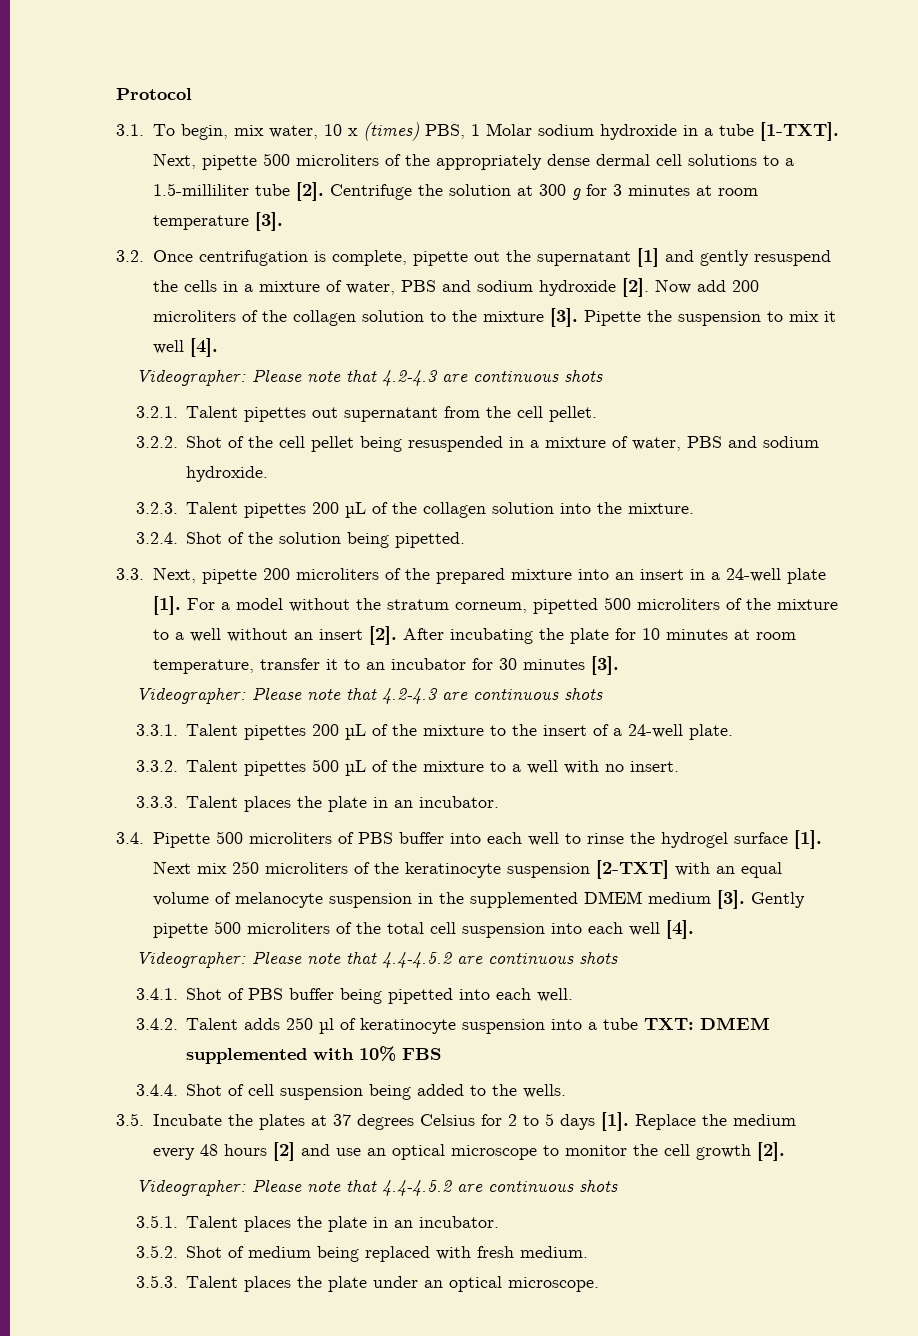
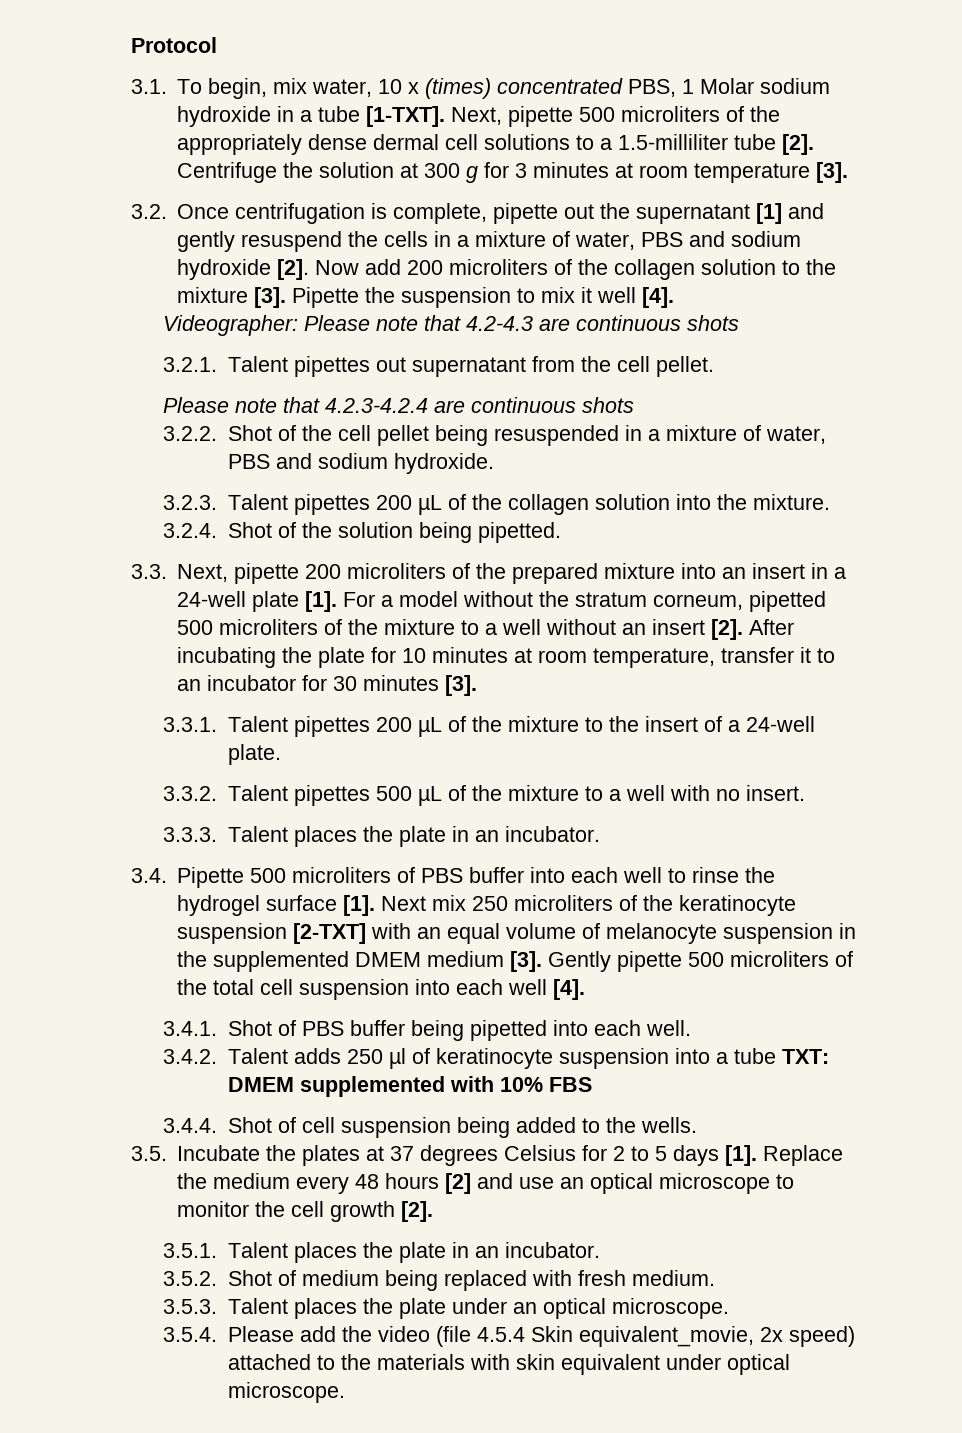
- 3.1. To begin, mix water, 10 x (times) PBS, 1 Molar sodium hydroxide in a tube [1-TXT].
+ 3.1. To begin, mix water, 10 x (times) concentrated PBS, 1 Molar sodium hydroxide in a tube [1-TXT].
+ Please note that 4.2.3-4.2.4 are continuous shots
  After incubating the plate for 10 minutes at room temperature, transfer it to an incubator for 30 minutes [3].
- Videographer: Please note that 4.2-4.3 are continuous shots
  Gently pipette 500 microliters of the total cell suspension into each well [4].
- Videographer: Please note that 4.4-4.5.2 are continuous shots
  Replace the medium every 48 hours [2] and use an optical microscope to monitor the cell growth [2].
- Videographer: Please note that 4.4-4.5.2 are continuous shots
+ 3.5.4. Please add the video (file 4.5.4 Skin equivalent_movie, 2x speed) attached to the materials with skin equivalent under optical microscope.

